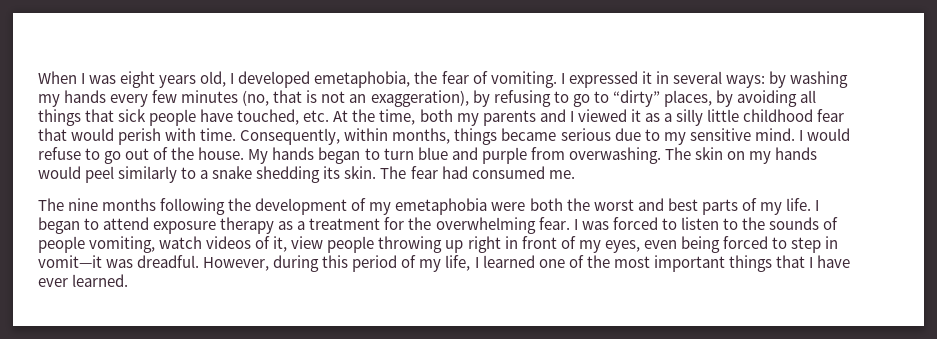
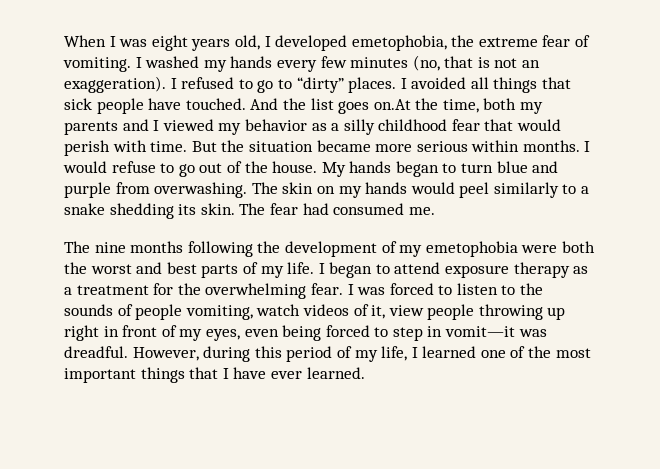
- When I was eight years old, I developed emetaphobia, the fear of vomiting.
+ When I was eight years old, I developed emetophobia, the extreme fear of vomiting.
- I expressed it in several ways: by washing my hands every few minutes (no, that is not an exaggeration), by refusing to go to “dirty” places, by avoiding all things that sick people have touched, etc. At the time, both my parents and I viewed it as a silly little childhood fear that would perish with time.
+ I washed my hands every few minutes (no, that is not an exaggeration). I refused to go to “dirty” places. I avoided all things that sick people have touched. And the list goes on.At the time, both my parents and I viewed my behavior as a silly childhood fear that would perish with time.
- Consequently, within months, things became serious due to my sensitive mind.
+ But the situation became more serious within months.
- The nine months following the development of my emetaphobia were both the worst and best parts of my life.
+ The nine months following the development of my emetophobia were both the worst and best parts of my life.

